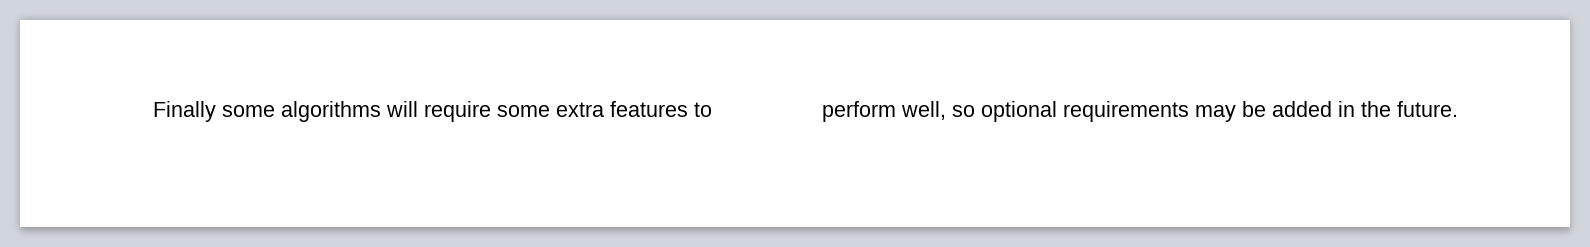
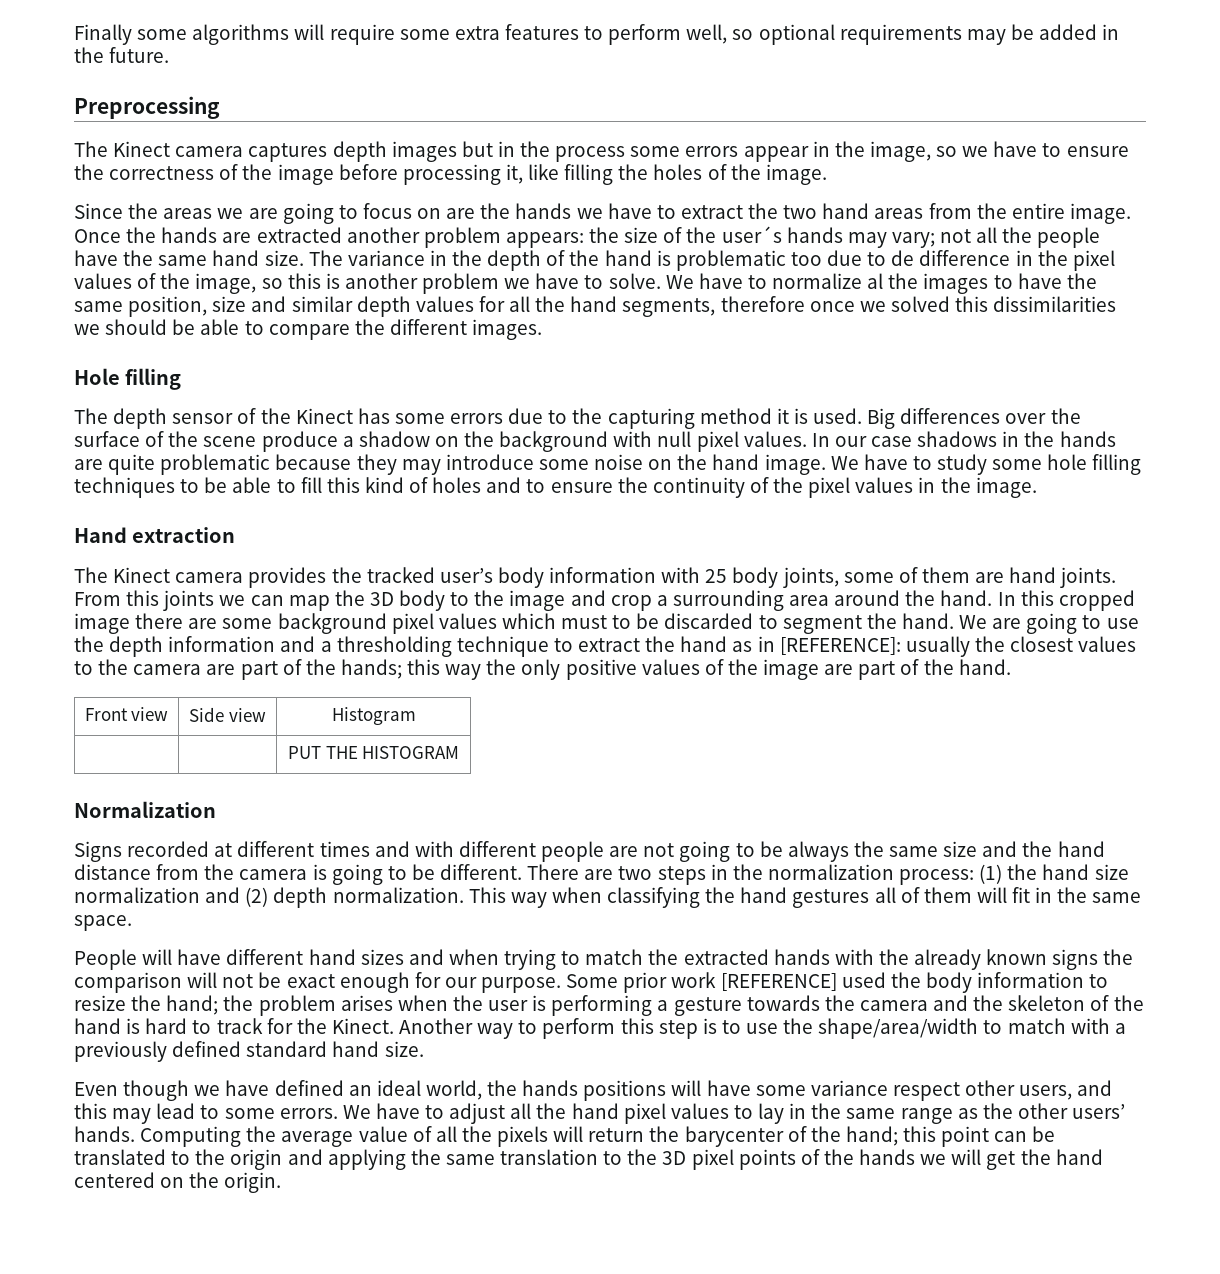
+ Preprocessing
+ The Kinect camera captures depth images but in the process some errors appear in the image, so we have to ensure the correctness of the image before processing it, like filling the holes of the image.
+ Since the areas we are going to focus on are the hands we have to extract the two hand areas from the entire image. Once the hands are extracted another problem appears: the size of the user´s hands may vary; not all the people have the same hand size. The variance in the depth of the hand is problematic too due to de difference in the pixel values of the image, so this is another problem we have to solve. We have to normalize al the images to have the same position, size and similar depth values for all the hand segments, therefore once we solved this dissimilarities we should be able to compare the different images.
+ Hole filling
+ The depth sensor of the Kinect has some errors due to the capturing method it is used. Big differences over the surface of the scene produce a shadow on the background with null pixel values. In our case shadows in the hands are quite problematic because they may introduce some noise on the hand image. We have to study some hole filling techniques to be able to fill this kind of holes and to ensure the continuity of the pixel values in the image.
+ Hand extraction
+ The Kinect camera provides the tracked user’s body information with 25 body joints, some of them are hand joints. From this joints we can map the 3D body to the image and crop a surrounding area around the hand. In this cropped image there are some background pixel values which must to be discarded to segment the hand. We are going to use the depth information and a thresholding technique to extract the hand as in [REFERENCE]: usually the closest values to the camera are part of the hands; this way the only positive values of the image are part of the hand.
+ Front view | Side view | Histogram
+ | | PUT THE HISTOGRAM
+ Normalization
+ Signs recorded at different times and with different people are not going to be always the same size and the hand distance from the camera is going to be different. There are two steps in the normalization process: (1) the hand size normalization and (2) depth normalization. This way when classifying the hand gestures all of them will fit in the same space.
+ People will have different hand sizes and when trying to match the extracted hands with the already known signs the comparison will not be exact enough for our purpose. Some prior work [REFERENCE] used the body information to resize the hand; the problem arises when the user is performing a gesture towards the camera and the skeleton of the hand is hard to track for the Kinect. Another way to perform this step is to use the shape/area/width to match with a previously defined standard hand size.
+ Even though we have defined an ideal world, the hands positions will have some variance respect other users, and this may lead to some errors. We have to adjust all the hand pixel values to lay in the same range as the other users’ hands. Computing the average value of all the pixels will return the barycenter of the hand; this point can be translated to the origin and applying the same translation to the 3D pixel points of the hands we will get the hand centered on the origin.

